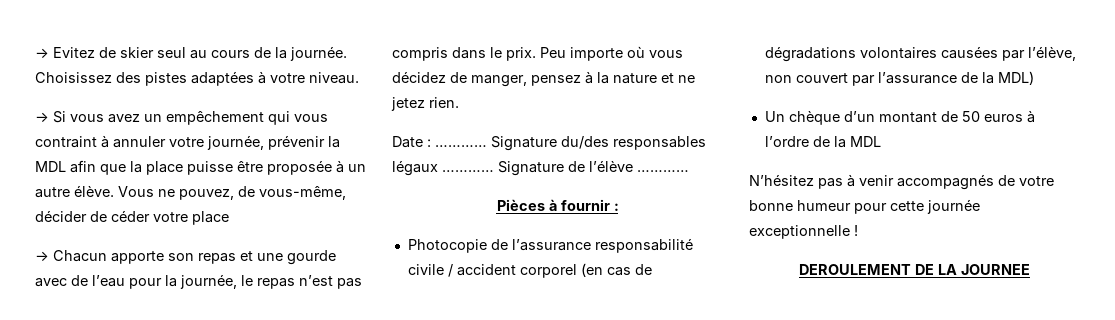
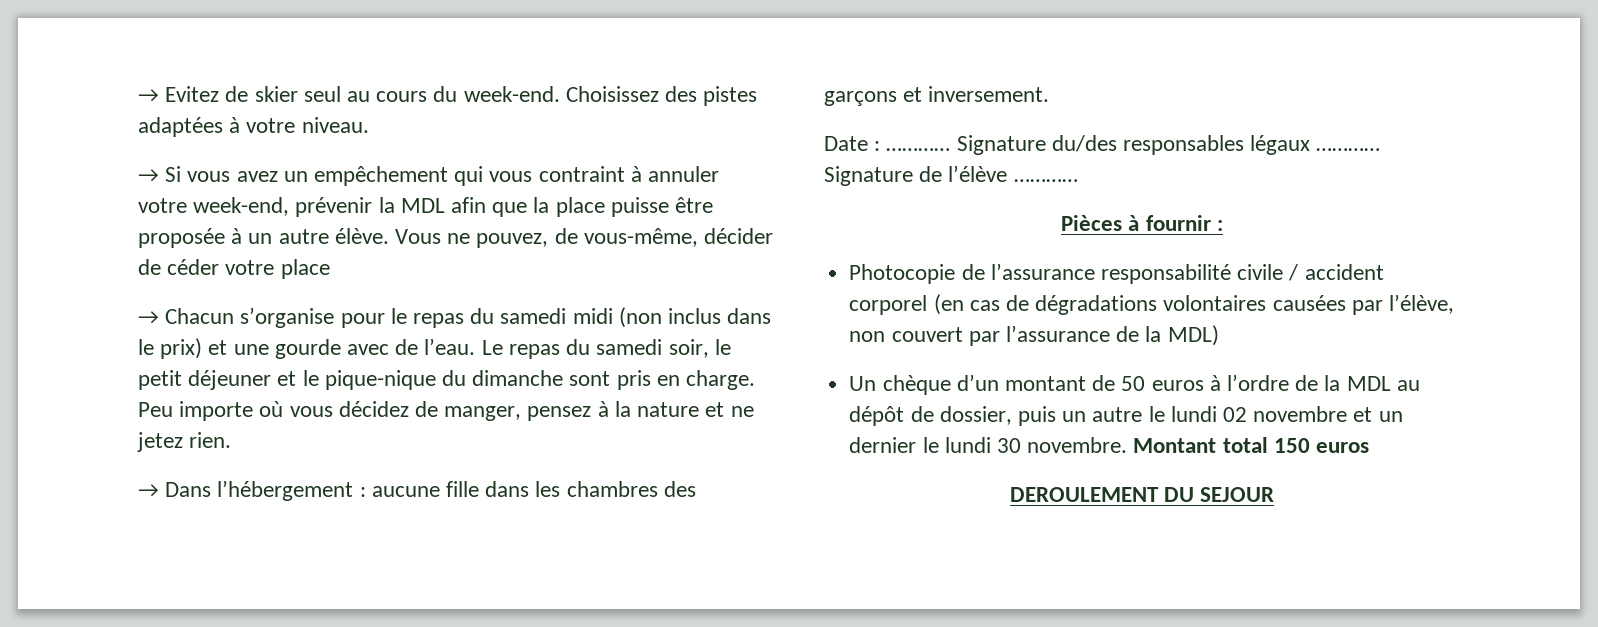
- → Evitez de skier seul au cours de la journée.
+ → Evitez de skier seul au cours du week-end.
- → Si vous avez un empêchement qui vous contraint à annuler votre journée, prévenir la MDL afin que la place puisse être proposée à un autre élève.
+ → Si vous avez un empêchement qui vous contraint à annuler votre week-end, prévenir la MDL afin que la place puisse être proposée à un autre élève.
- → Chacun apporte son repas et une gourde avec de l’eau pour la journée, le repas n’est pas compris dans le prix.
+ → Chacun s’organise pour le repas du samedi midi (non inclus dans le prix) et une gourde avec de l’eau. Le repas du samedi soir, le petit déjeuner et le pique-nique du dimanche sont pris en charge.
+ → Dans l’hébergement : aucune fille dans les chambres des garçons et inversement.
- Un chèque d’un montant de 50 euros à l’ordre de la MDL
- N’hésitez pas à venir accompagnés de votre bonne humeur pour cette journée exceptionnelle !
- DEROULEMENT DE LA JOURNEE
+ Un chèque d’un montant de 50 euros à l’ordre de la MDL au dépôt de dossier, puis un autre le lundi 02 novembre et un dernier le lundi 30 novembre. Montant total 150 euros
+ DEROULEMENT DU SEJOUR

